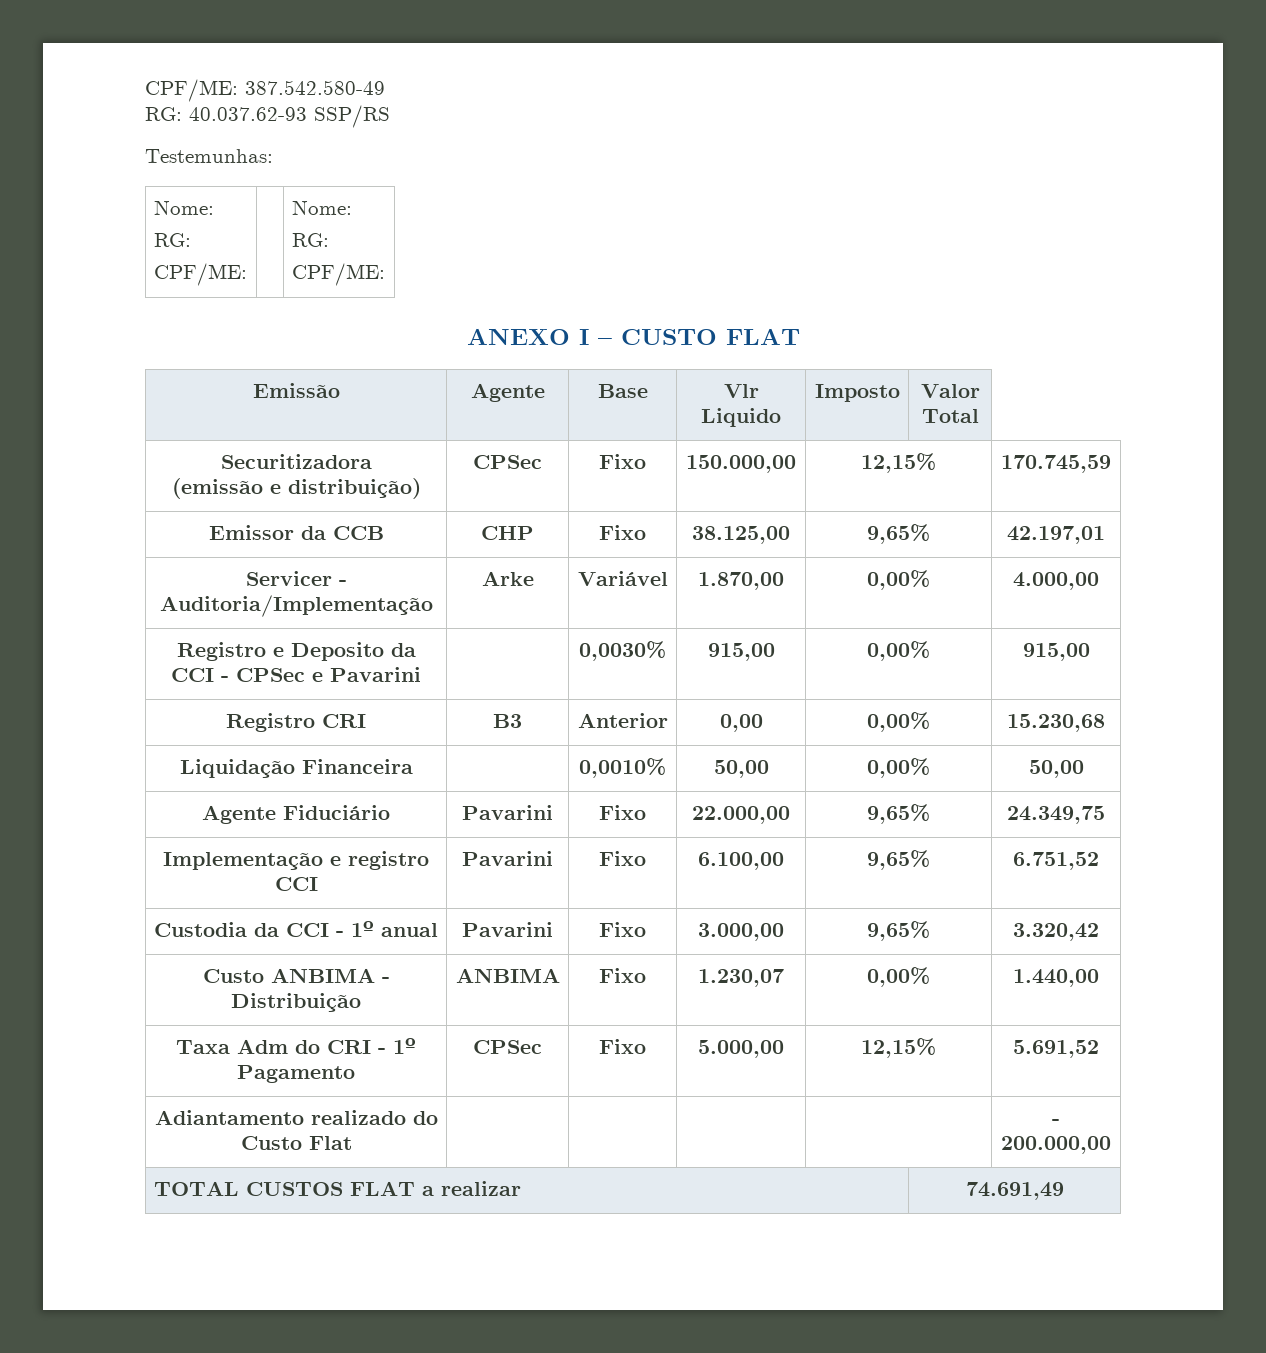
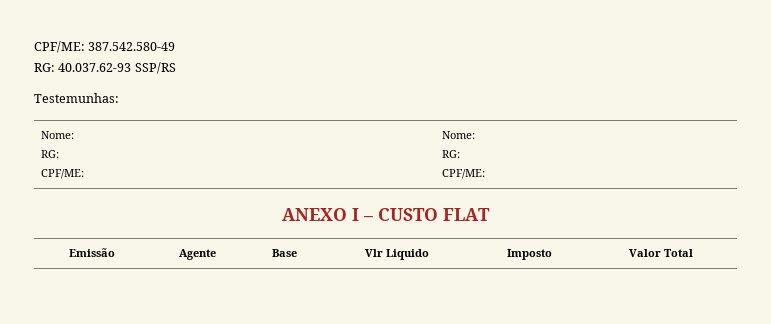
- Securitizadora
- (emissão e distribuição) | CPSec | Fixo | 150.000,00 | 12,15% | 170.745,59
- Emissor da CCB | CHP | Fixo | 38.125,00 | 9,65% | 42.197,01
- Servicer - Auditoria/Implementação | Arke | Variável | 1.870,00 | 0,00% | 4.000,00
- Registro e Deposito da CCI - CPSec e Pavarini | | 0,0030% | 915,00 | 0,00% | 915,00
- Registro CRI | B3 | Anterior | 0,00 | 0,00% | 15.230,68
- Liquidação Financeira | | 0,0010% | 50,00 | 0,00% | 50,00
- Agente Fiduciário | Pavarini | Fixo | 22.000,00 | 9,65% | 24.349,75
- Implementação e registro CCI | Pavarini | Fixo | 6.100,00 | 9,65% | 6.751,52
- Custodia da CCI - 1º anual | Pavarini | Fixo | 3.000,00 | 9,65% | 3.320,42
- Custo ANBIMA - Distribuição | ANBIMA | Fixo | 1.230,07 | 0,00% | 1.440,00
- Taxa Adm do CRI - 1º Pagamento | CPSec | Fixo | 5.000,00 | 12,15% | 5.691,52
- Adiantamento realizado do Custo Flat | | | | | - 200.000,00
- TOTAL CUSTOS FLAT a realizar | 74.691,49

